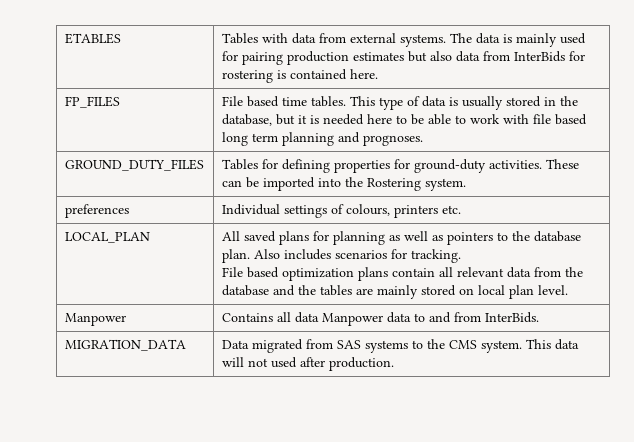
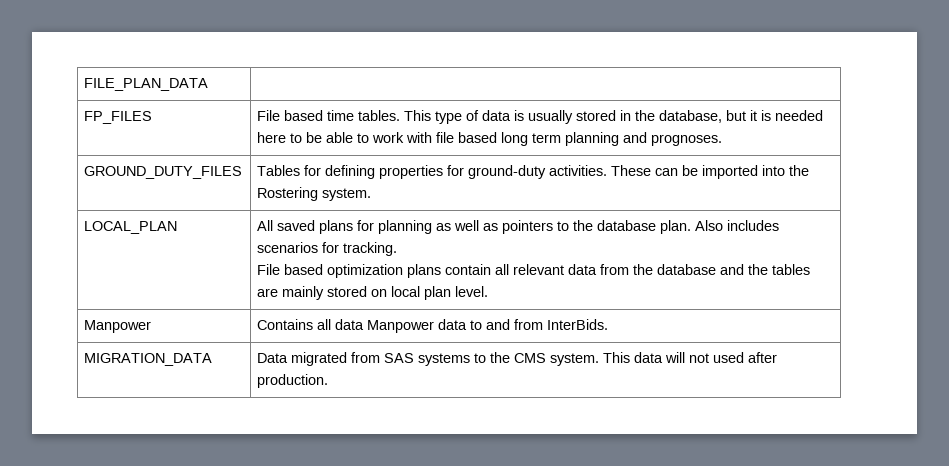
- ETABLES | Tables with data from external systems. The data is mainly used for pairing production estimates but also data from InterBids for rostering is contained here.
+ FILE_PLAN_DATA |
- preferences | Individual settings of colours, printers etc.

